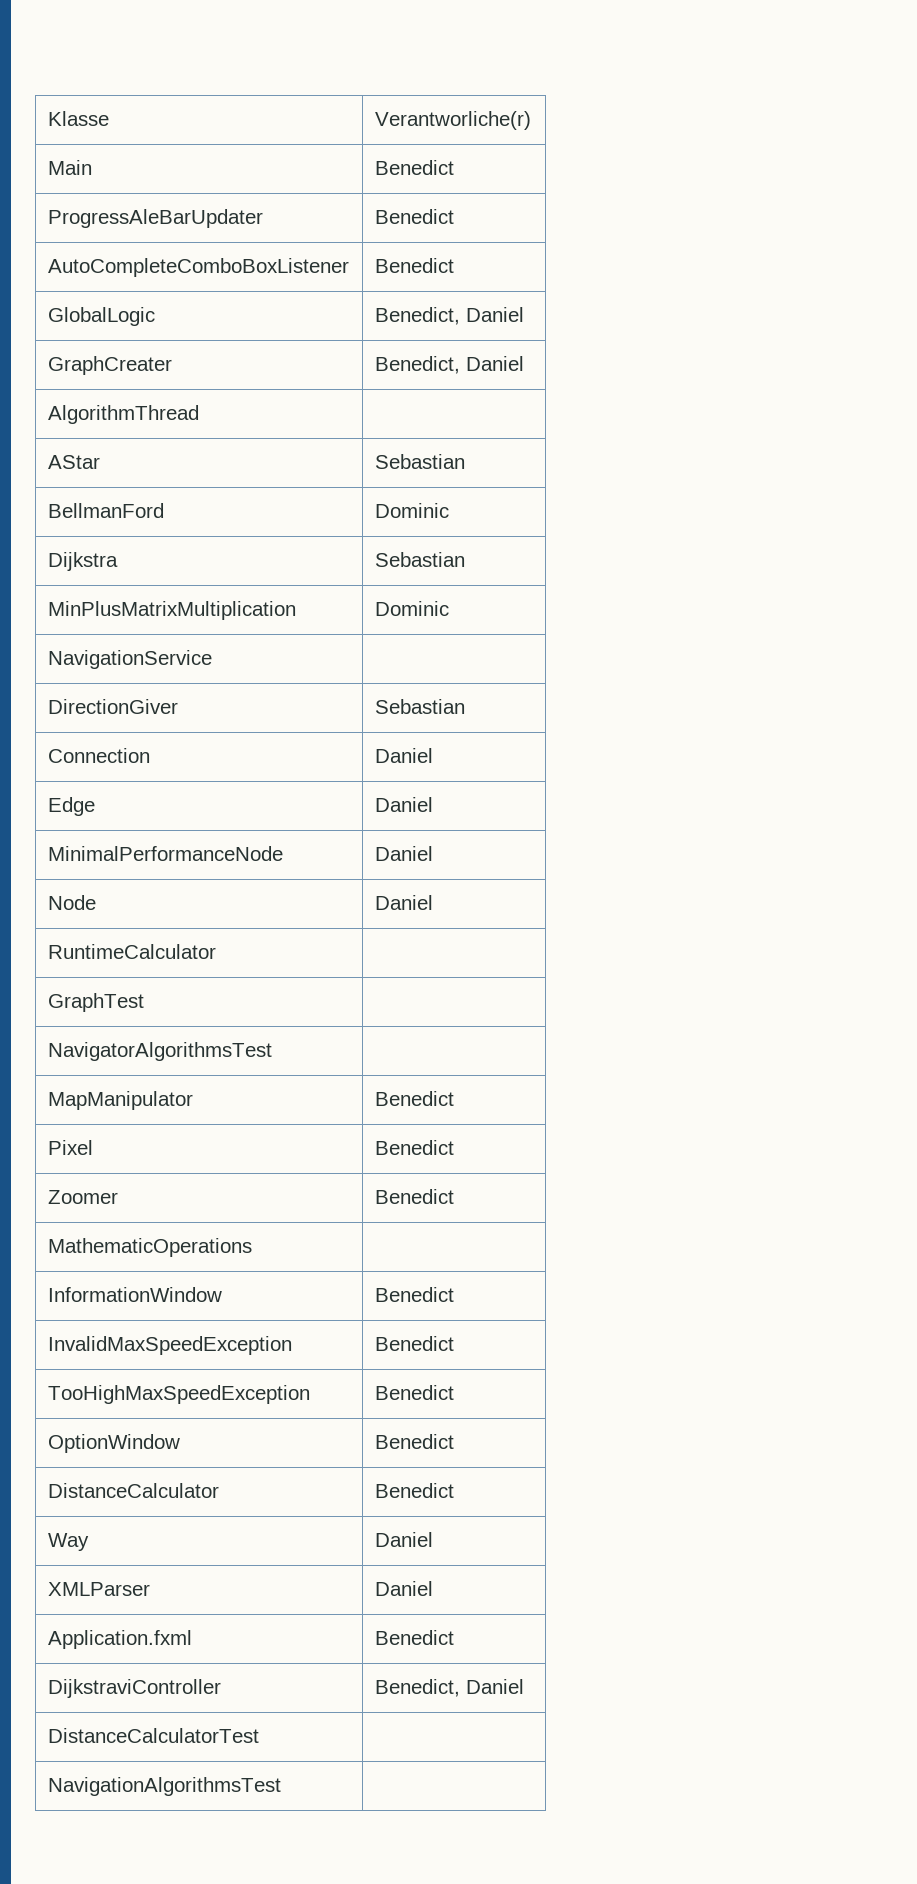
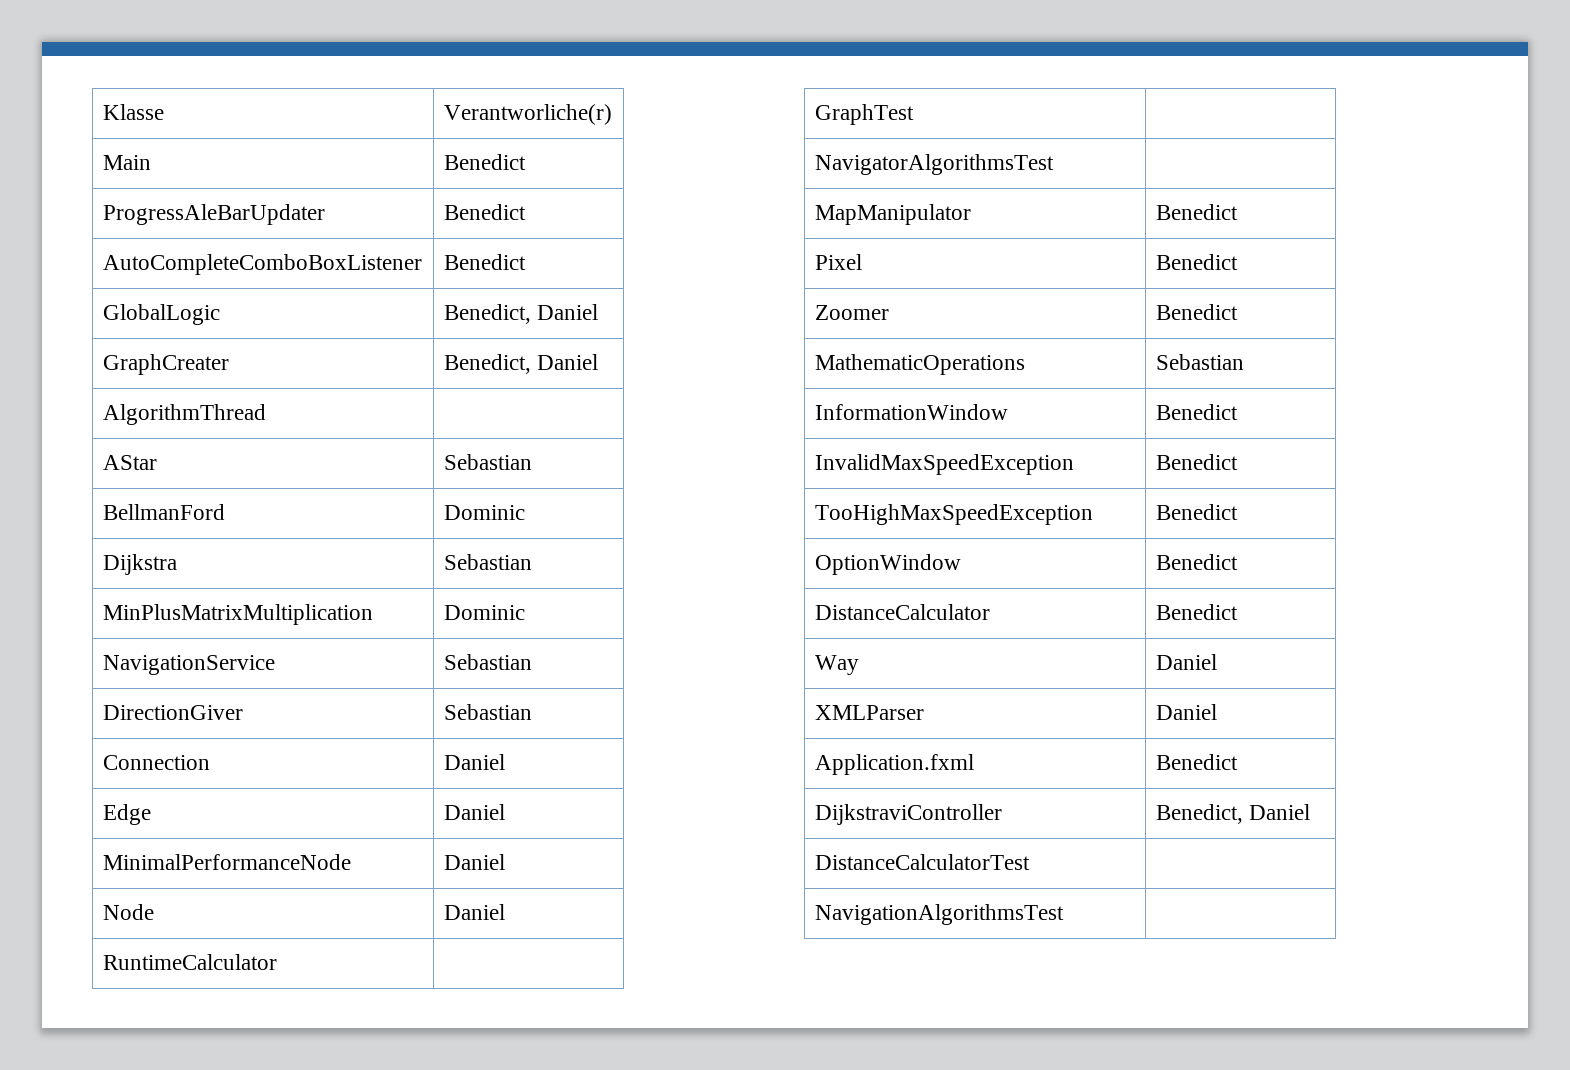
- NavigationService |
+ NavigationService | Sebastian
- MathematicOperations |
+ MathematicOperations | Sebastian

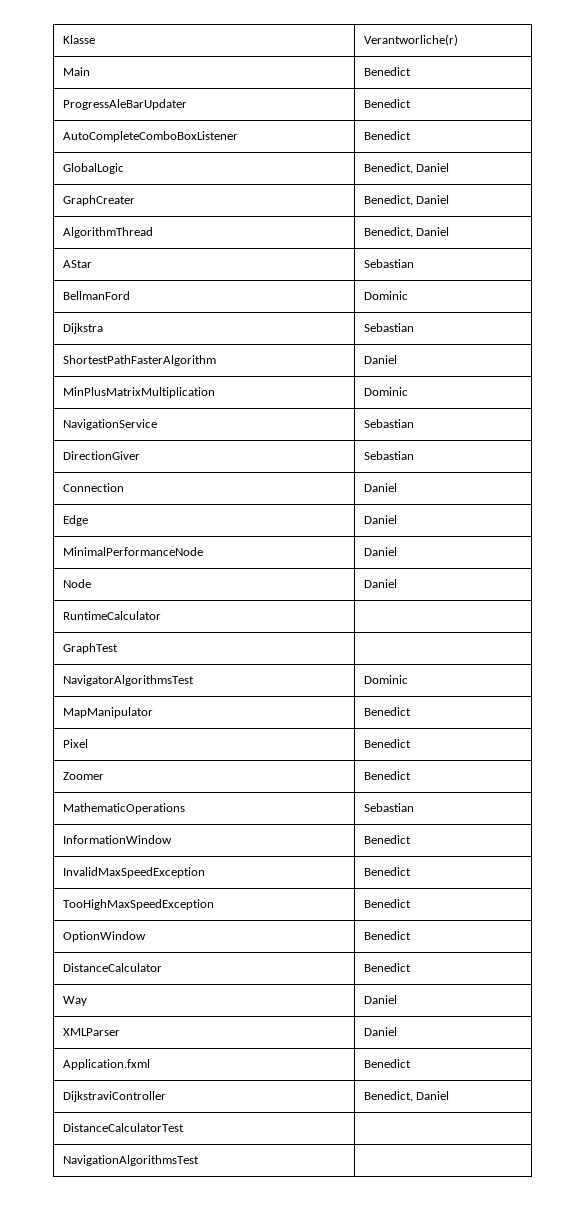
- AlgorithmThread |
+ AlgorithmThread | Benedict, Daniel
+ ShortestPathFasterAlgorithm | Daniel
- NavigatorAlgorithmsTest |
+ NavigatorAlgorithmsTest | Dominic

